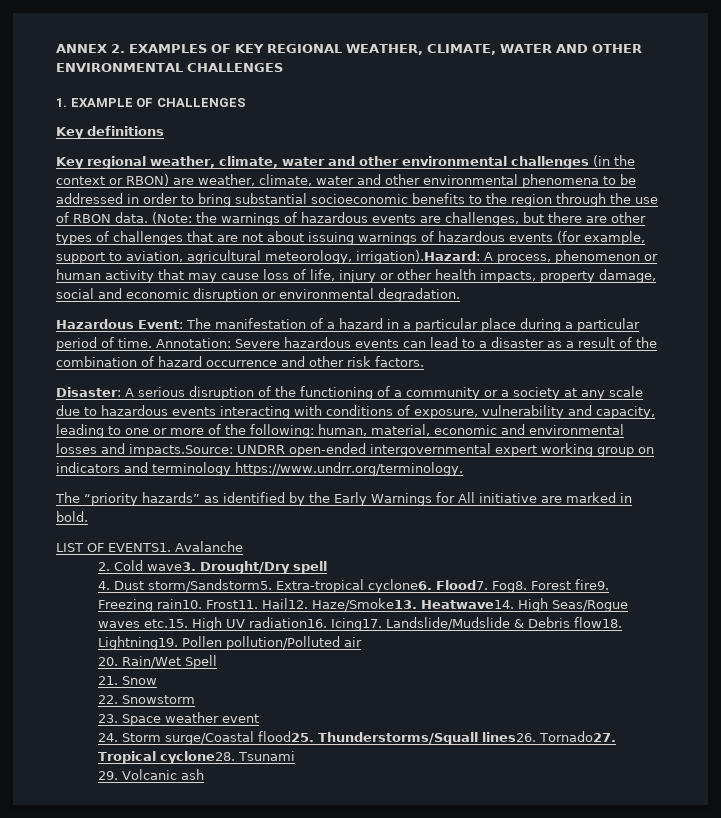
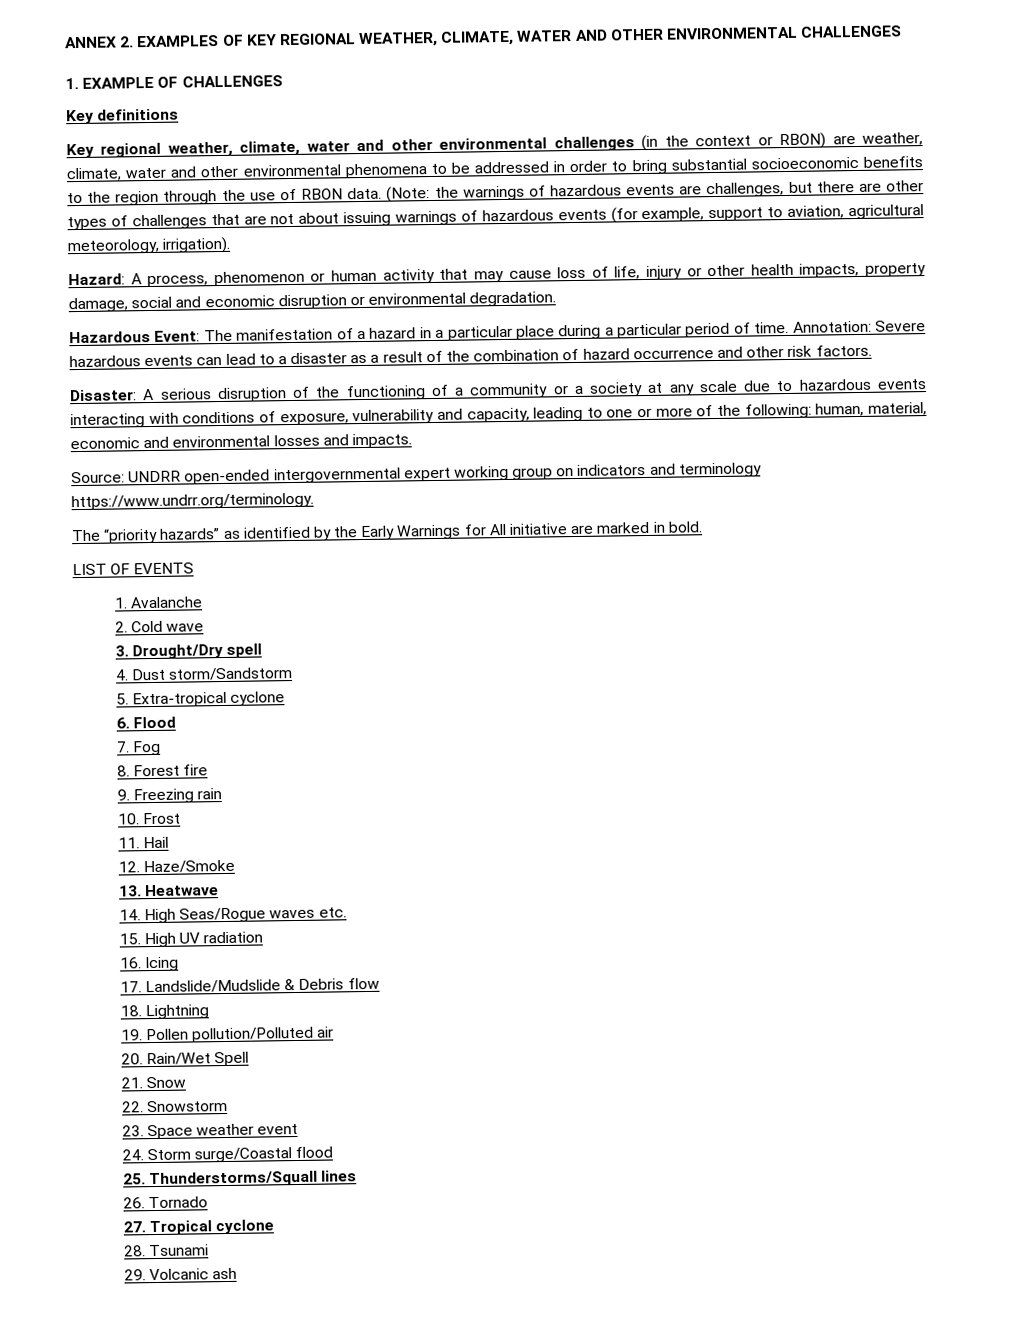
- (Note: the warnings of hazardous events are challenges, but there are other types of challenges that are not about issuing warnings of hazardous events (for example, support to aviation, agricultural meteorology, irrigation).Hazard: A process, phenomenon or human activity that may cause loss of life, injury or other health impacts, property damage, social and economic disruption or environmental degradation.
+ (Note: the warnings of hazardous events are challenges, but there are other types of challenges that are not about issuing warnings of hazardous events (for example, support to aviation, agricultural meteorology, irrigation).
+ Hazard: A process, phenomenon or human activity that may cause loss of life, injury or other health impacts, property damage, social and economic disruption or environmental degradation.
- Disaster: A serious disruption of the functioning of a community or a society at any scale due to hazardous events interacting with conditions of exposure, vulnerability and capacity, leading to one or more of the following: human, material, economic and environmental losses and impacts.Source: UNDRR open-ended intergovernmental expert working group on indicators and terminology https://www.undrr.org/terminology.
+ Disaster: A serious disruption of the functioning of a community or a society at any scale due to hazardous events interacting with conditions of exposure, vulnerability and capacity, leading to one or more of the following: human, material, economic and environmental losses and impacts.
+ Source: UNDRR open-ended intergovernmental expert working group on indicators and terminology https://www.undrr.org/terminology.
- LIST OF EVENTS1. Avalanche
+ LIST OF EVENTS
+ 1. Avalanche
- 2. Cold wave3. Drought/Dry spell
+ 2. Cold wave
+ 3. Drought/Dry spell
- 4. Dust storm/Sandstorm5. Extra-tropical cyclone6. Flood7. Fog8. Forest fire9. Freezing rain10. Frost11. Hail12. Haze/Smoke13. Heatwave14. High Seas/Rogue waves etc.15. High UV radiation16. Icing17. Landslide/Mudslide & Debris flow18. Lightning19. Pollen pollution/Polluted air
+ 4. Dust storm/Sandstorm
+ 5. Extra-tropical cyclone
+ 6. Flood
+ 7. Fog
+ 8. Forest fire
+ 9. Freezing rain
+ 10. Frost
+ 11. Hail
+ 12. Haze/Smoke
+ 13. Heatwave
+ 14. High Seas/Rogue waves etc.
+ 15. High UV radiation
+ 16. Icing
+ 17. Landslide/Mudslide & Debris flow
+ 18. Lightning
+ 19. Pollen pollution/Polluted air
- 24. Storm surge/Coastal flood25. Thunderstorms/Squall lines26. Tornado27. Tropical cyclone28. Tsunami
+ 24. Storm surge/Coastal flood
+ 25. Thunderstorms/Squall lines
+ 26. Tornado
+ 27. Tropical cyclone
+ 28. Tsunami

